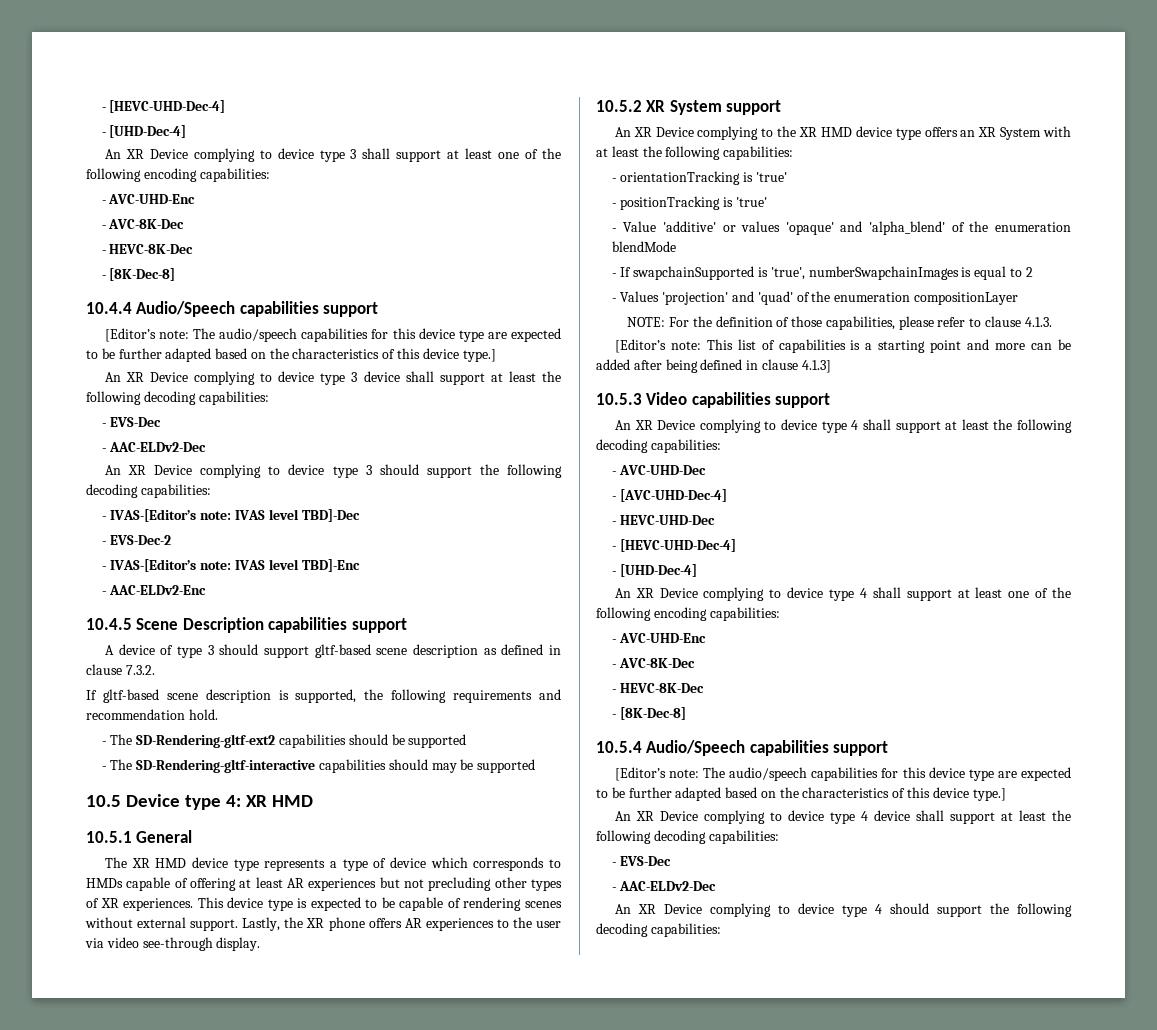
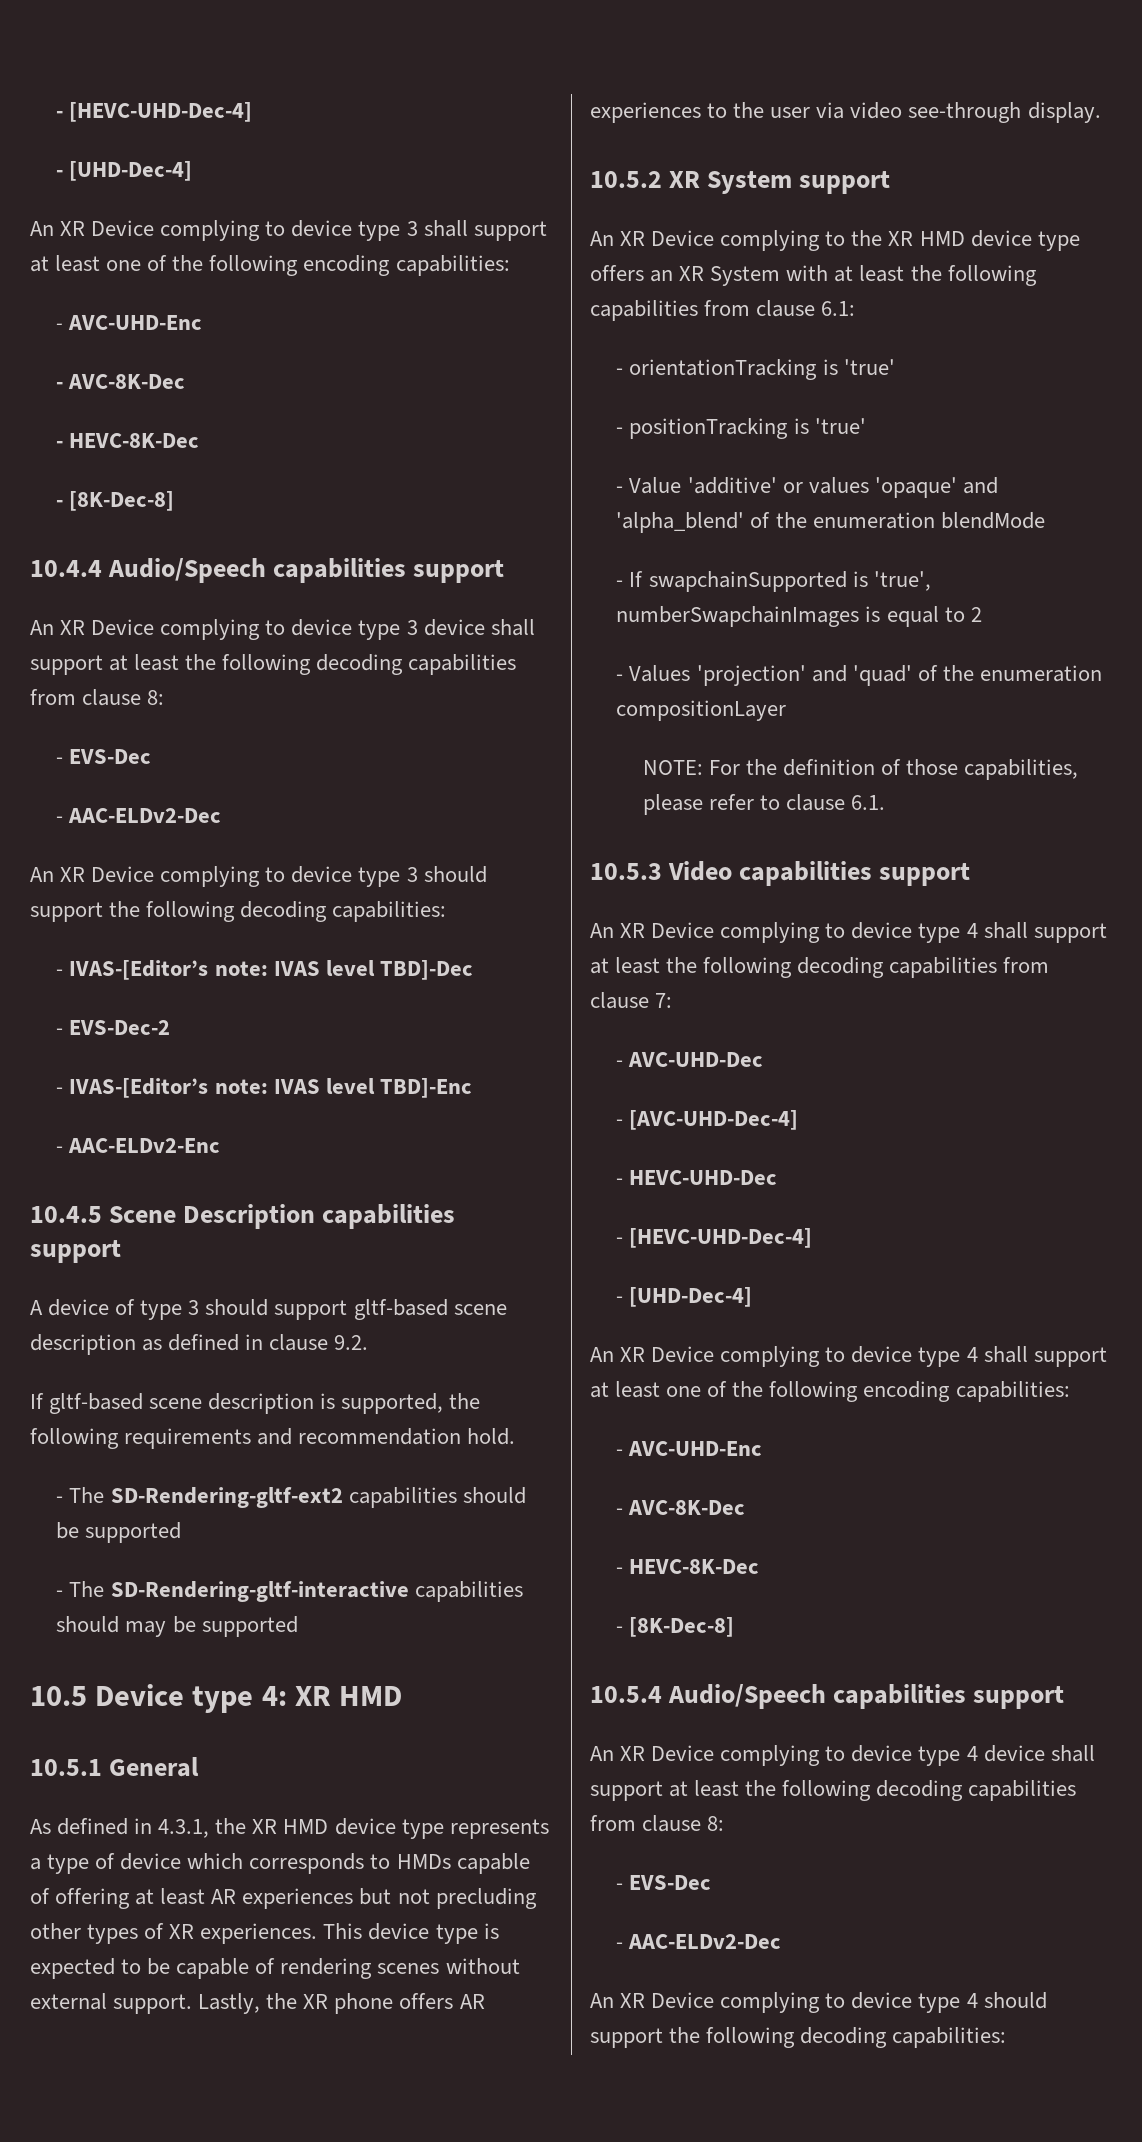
  10.4.4 Audio/Speech capabilities support
- [Editor’s note: The audio/speech capabilities for this device type are expected to be further adapted based on the characteristics of this device type.]
- An XR Device complying to device type 3 device shall support at least the following decoding capabilities:
+ An XR Device complying to device type 3 device shall support at least the following decoding capabilities from clause 8:
- A device of type 3 should support gltf-based scene description as defined in clause 7.3.2.
+ A device of type 3 should support gltf-based scene description as defined in clause 9.2.
- The XR HMD device type represents a type of device which corresponds to HMDs capable of offering at least AR experiences but not precluding other types of XR experiences.
+ As defined in 4.3.1, the XR HMD device type represents a type of device which corresponds to HMDs capable of offering at least AR experiences but not precluding other types of XR experiences.
- An XR Device complying to the XR HMD device type offers an XR System with at least the following capabilities:
+ An XR Device complying to the XR HMD device type offers an XR System with at least the following capabilities from clause 6.1:
- NOTE: For the definition of those capabilities, please refer to clause 4.1.3.
- [Editor’s note: This list of capabilities is a starting point and more can be added after being defined in clause 4.1.3]
+ NOTE: For the definition of those capabilities, please refer to clause 6.1.
- An XR Device complying to device type 4 shall support at least the following decoding capabilities:
+ An XR Device complying to device type 4 shall support at least the following decoding capabilities from clause 7:
  10.5.4 Audio/Speech capabilities support
- [Editor’s note: The audio/speech capabilities for this device type are expected to be further adapted based on the characteristics of this device type.]
- An XR Device complying to device type 4 device shall support at least the following decoding capabilities:
+ An XR Device complying to device type 4 device shall support at least the following decoding capabilities from clause 8:

